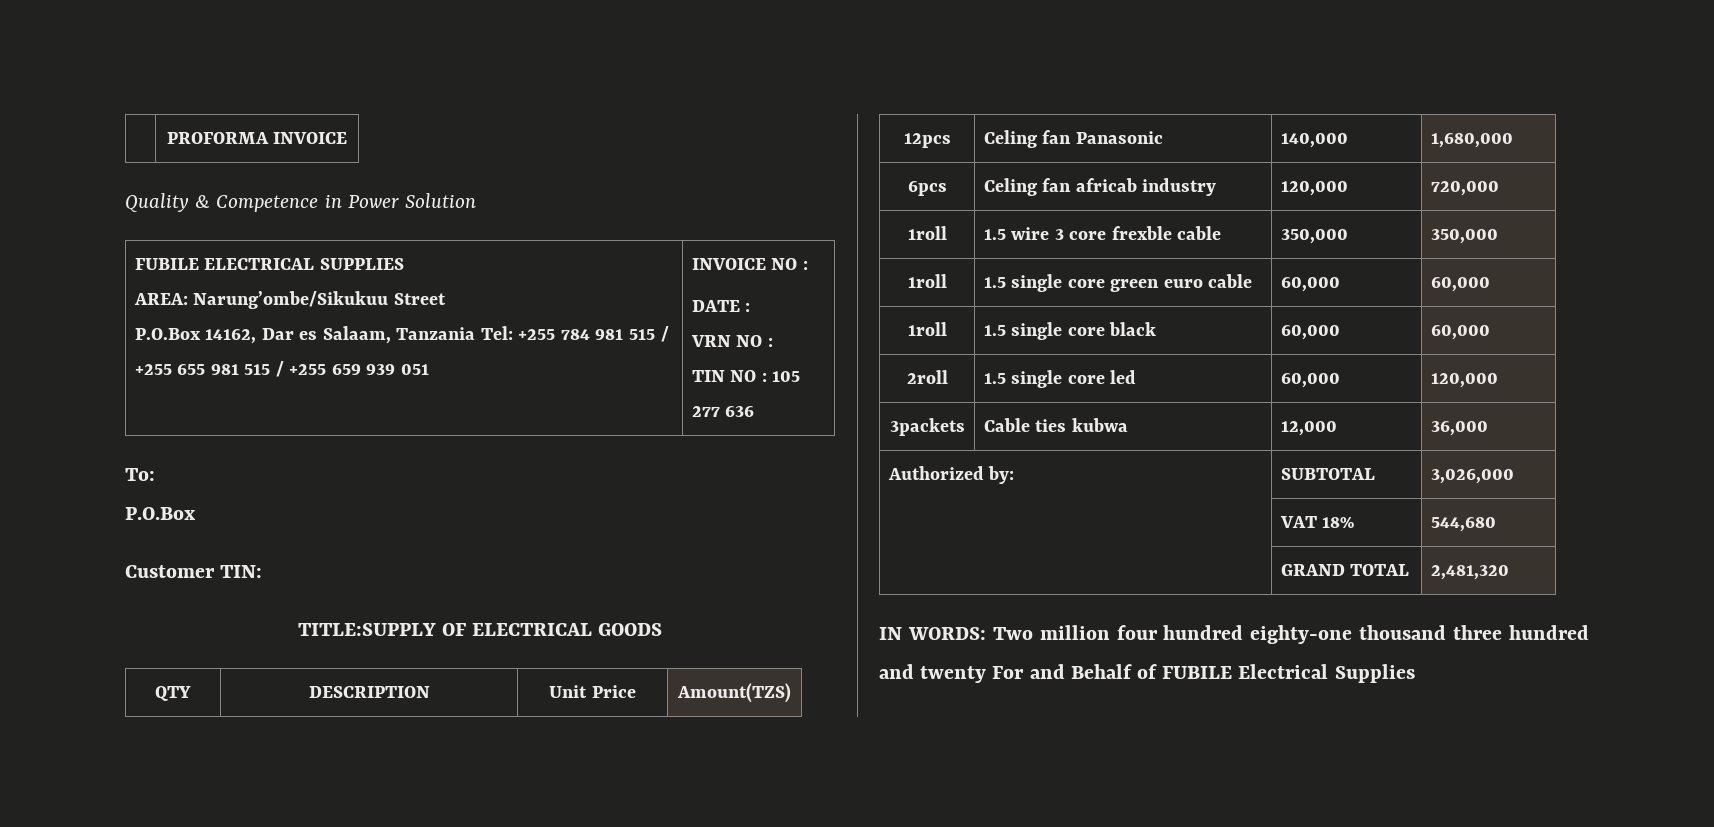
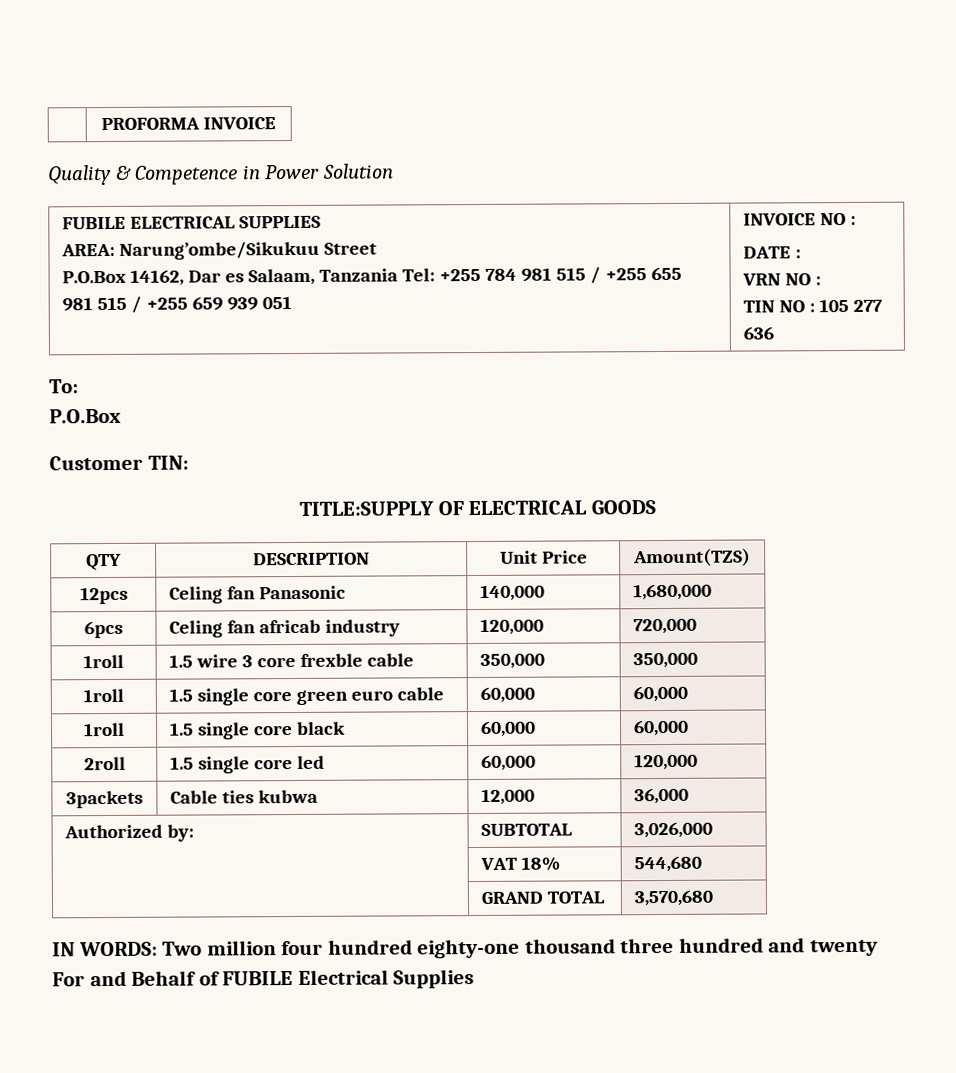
- | GRAND TOTAL | 2,481,320
+ | GRAND TOTAL | 3,570,680

